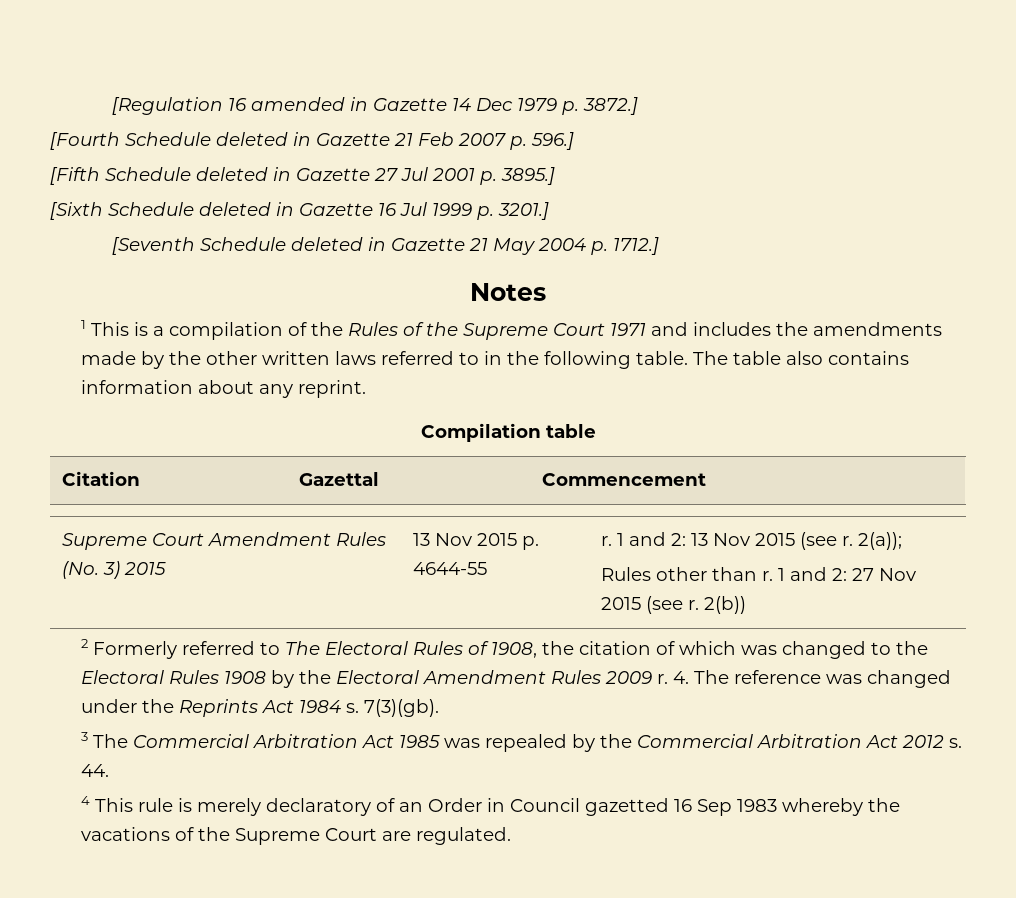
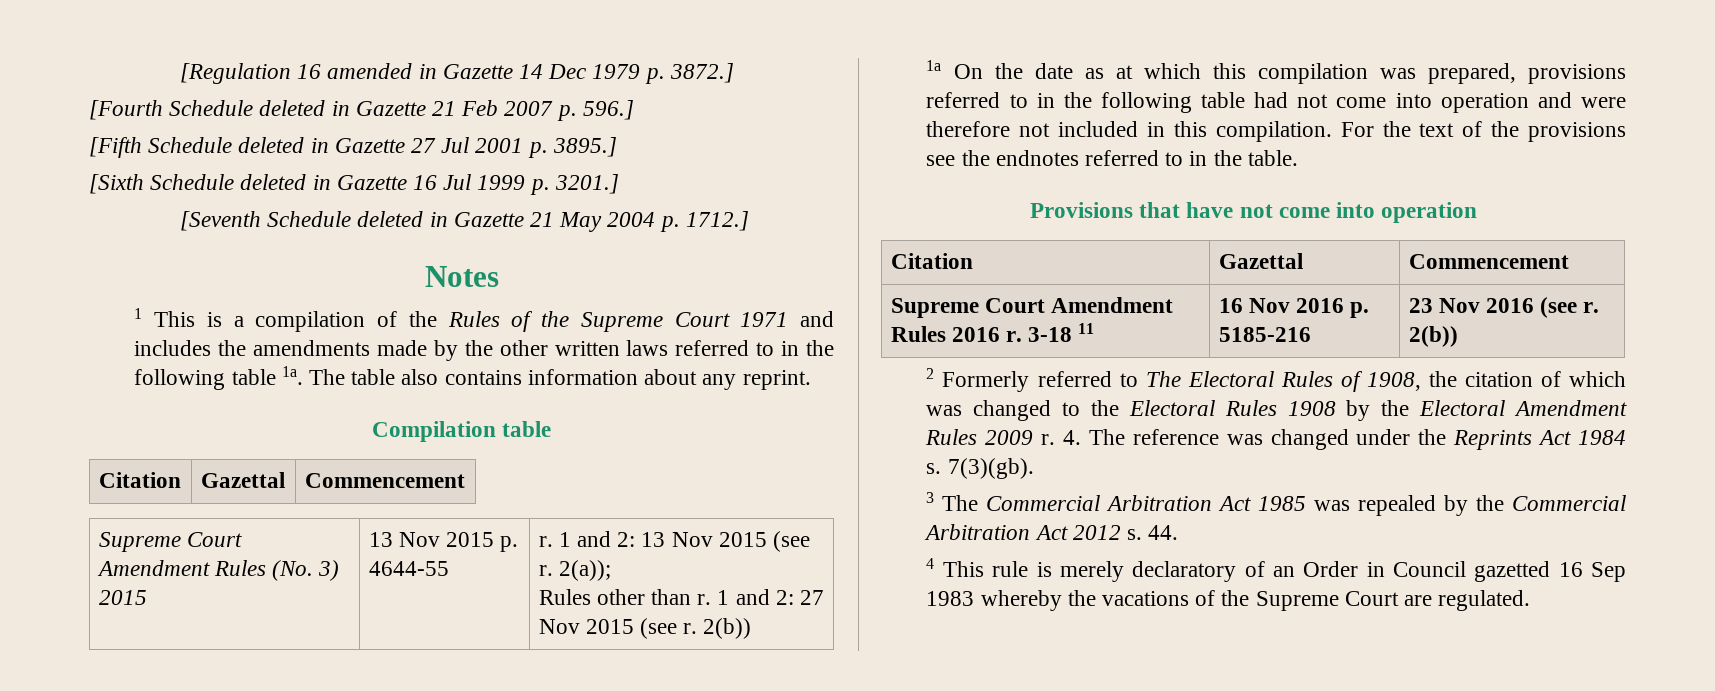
- 1 This is a compilation of the Rules of the Supreme Court 1971 and includes the amendments made by the other written laws referred to in the following table.
+ 1 This is a compilation of the Rules of the Supreme Court 1971 and includes the amendments made by the other written laws referred to in the following table 1a.
+ 1a On the date as at which this compilation was prepared, provisions referred to in the following table had not come into operation and were therefore not included in this compilation. For the text of the provisions see the endnotes referred to in the table.
+ Provisions that have not come into operation
+ Citation | Gazettal | Commencement
+ Supreme Court Amendment Rules 2016 r. 3-18 11 | 16 Nov 2016 p. 5185-216 | 23 Nov 2016 (see r. 2(b))

